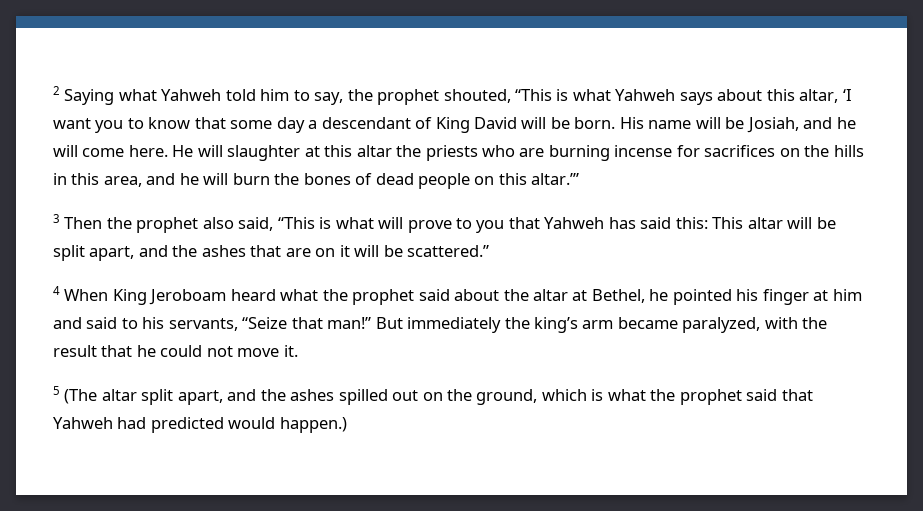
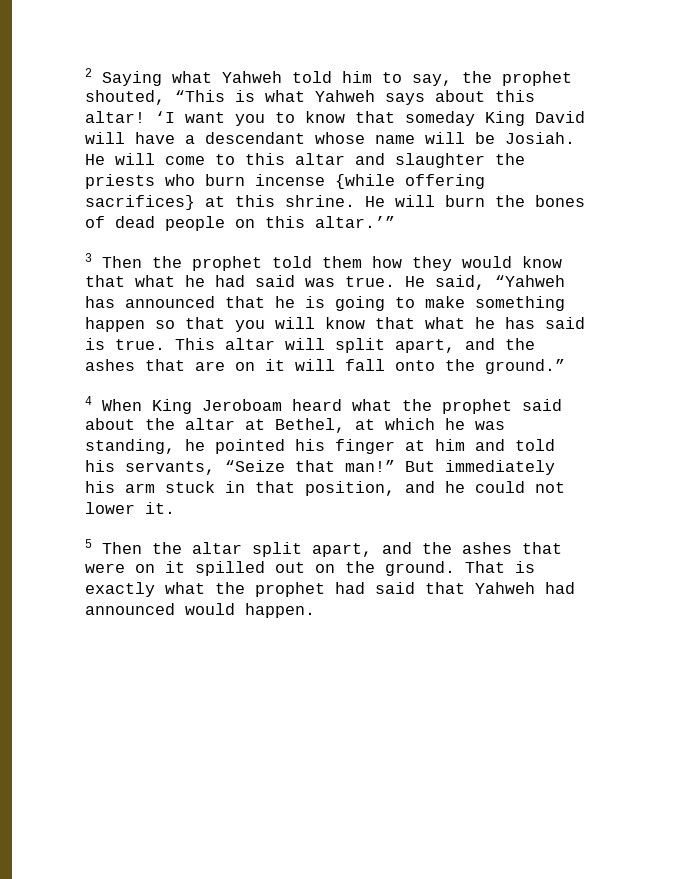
- 2 Saying what Yahweh told him to say, the prophet shouted, “This is what Yahweh says about this altar, ‘I want you to know that some day a descendant of King David will be born. His name will be Josiah, and he will come here. He will slaughter at this altar the priests who are burning incense for sacrifices on the hills in this area, and he will burn the bones of dead people on this altar.’”
+ 2 Saying what Yahweh told him to say, the prophet shouted, “This is what Yahweh says about this altar! ‘I want you to know that someday King David will have a descendant whose name will be Josiah. He will come to this altar and slaughter the priests who burn incense {while offering sacrifices} at this shrine. He will burn the bones of dead people on this altar.’”
- 3 Then the prophet also said, “This is what will prove to you that Yahweh has said this: This altar will be split apart, and the ashes that are on it will be scattered.”
+ 3 Then the prophet told them how they would know that what he had said was true. He said, “Yahweh has announced that he is going to make something happen so that you will know that what he has said is true. This altar will split apart, and the ashes that are on it will fall onto the ground.”
- 4 When King Jeroboam heard what the prophet said about the altar at Bethel, he pointed his finger at him and said to his servants, “Seize that man!”
+ 4 When King Jeroboam heard what the prophet said about the altar at Bethel, at which he was standing, he pointed his finger at him and told his servants, “Seize that man!”
- But immediately the king’s arm became paralyzed, with the result that he could not move it.
+ But immediately his arm stuck in that position, and he could not lower it.
- 5 (The altar split apart, and the ashes spilled out on the ground, which is what the prophet said that Yahweh had predicted would happen.)
+ 5 Then the altar split apart, and the ashes that were on it spilled out on the ground. That is exactly what the prophet had said that Yahweh had announced would happen.

